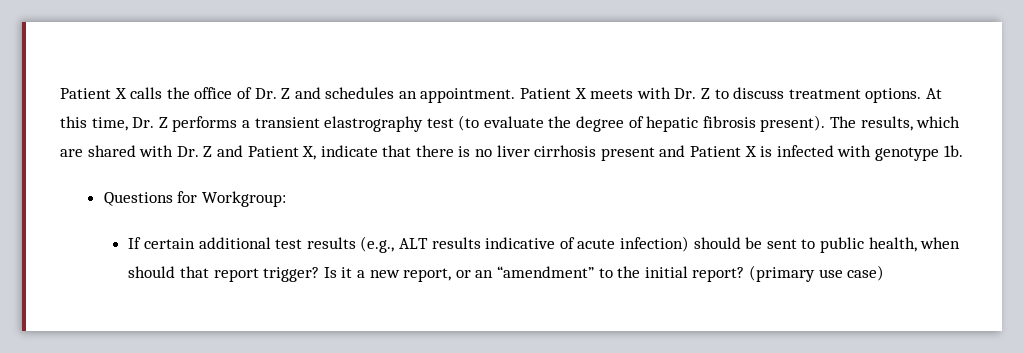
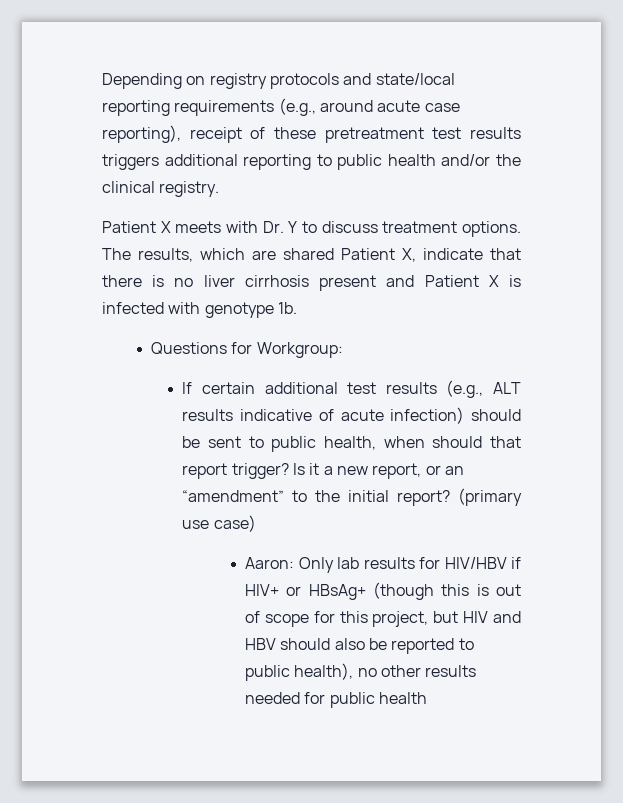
- Patient X calls the office of Dr. Z and schedules an appointment. Patient X meets with Dr. Z to discuss treatment options.
+ Depending on registry protocols and state/local reporting requirements (e.g., around acute case reporting), receipt of these pretreatment test results triggers additional reporting to public health and/or the clinical registry.
+ Patient X meets with Dr. Y to discuss treatment options.
- At this time, Dr. Z performs a transient elastrography test (to evaluate the degree of hepatic fibrosis present).
- The results, which are shared with Dr. Z and Patient X, indicate that there is no liver cirrhosis present and Patient X is infected with genotype 1b.
+ The results, which are shared Patient X, indicate that there is no liver cirrhosis present and Patient X is infected with genotype 1b.
+ Aaron: Only lab results for HIV/HBV if HIV+ or HBsAg+ (though this is out of scope for this project, but HIV and HBV should also be reported to public health), no other results needed for public health

